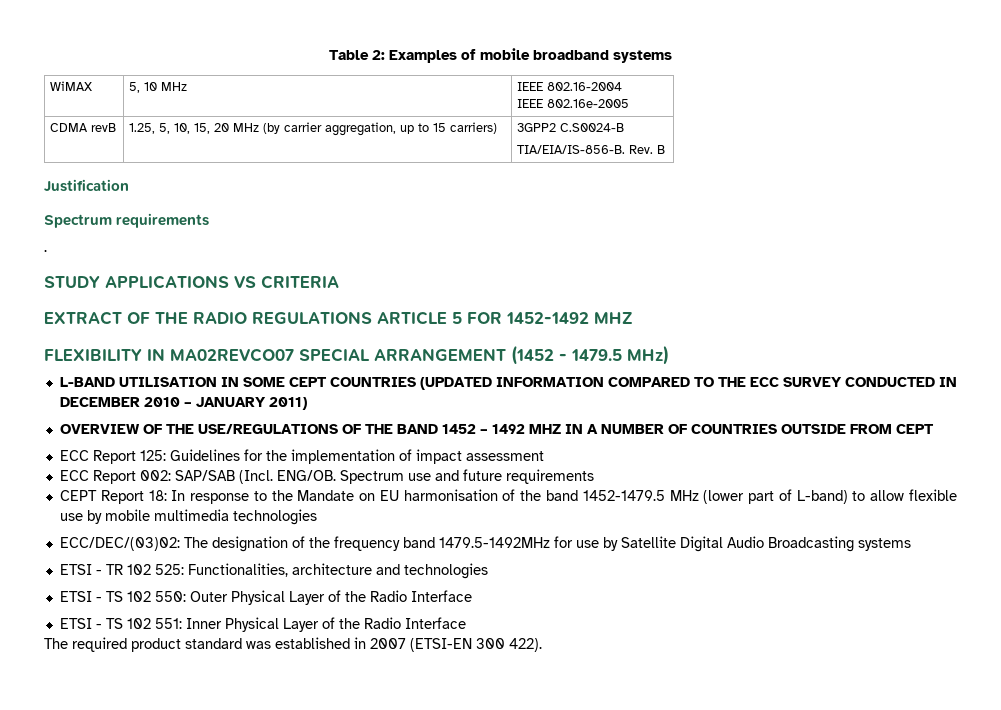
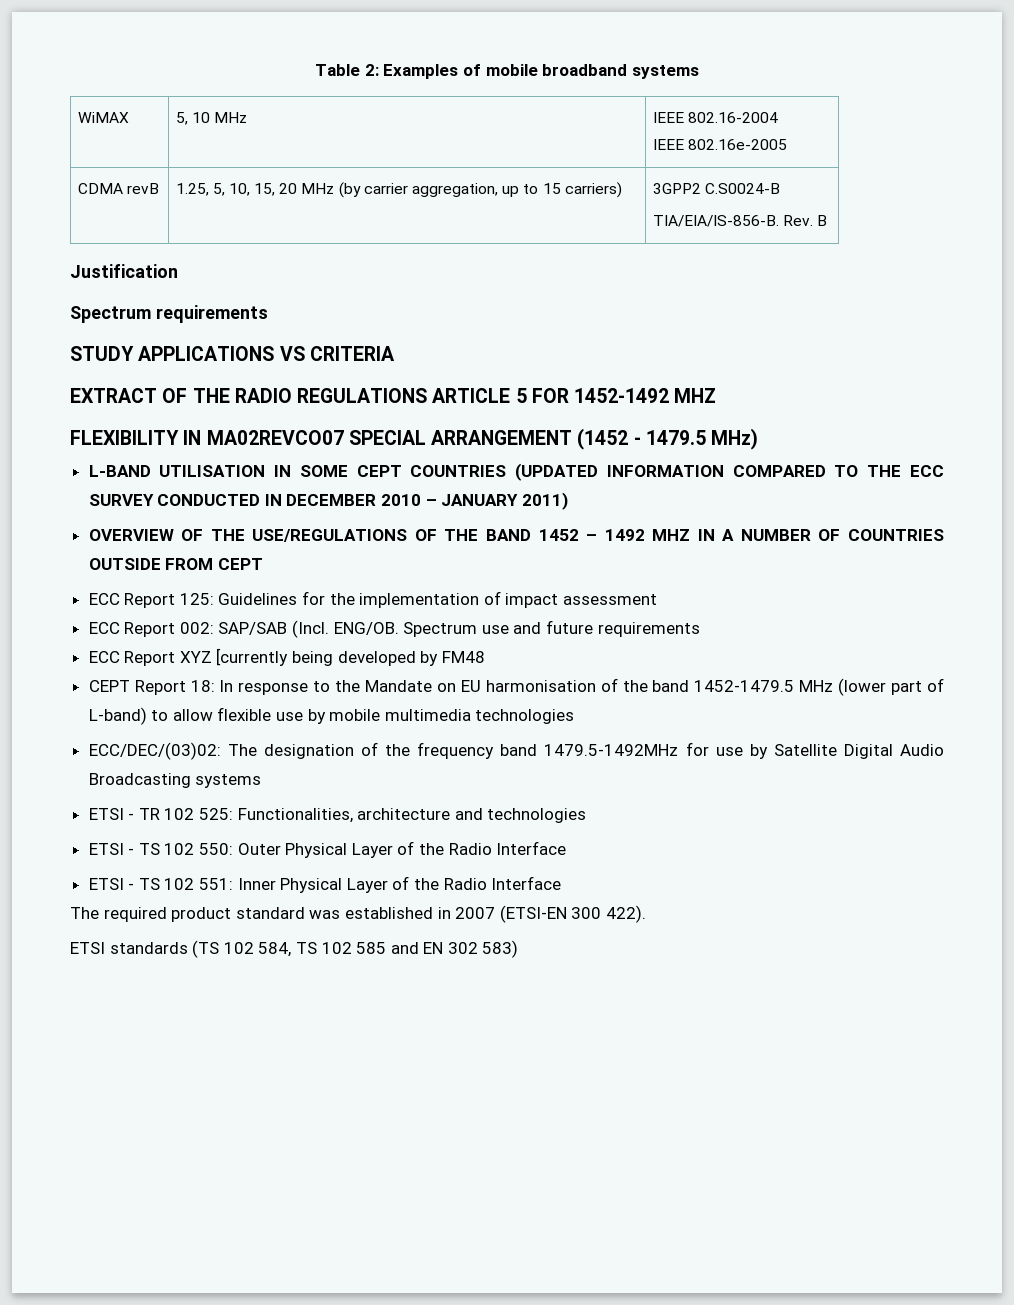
- .
+ ECC Report XYZ [currently being developed by FM48
+ ETSI standards (TS 102 584, TS 102 585 and EN 302 583)

